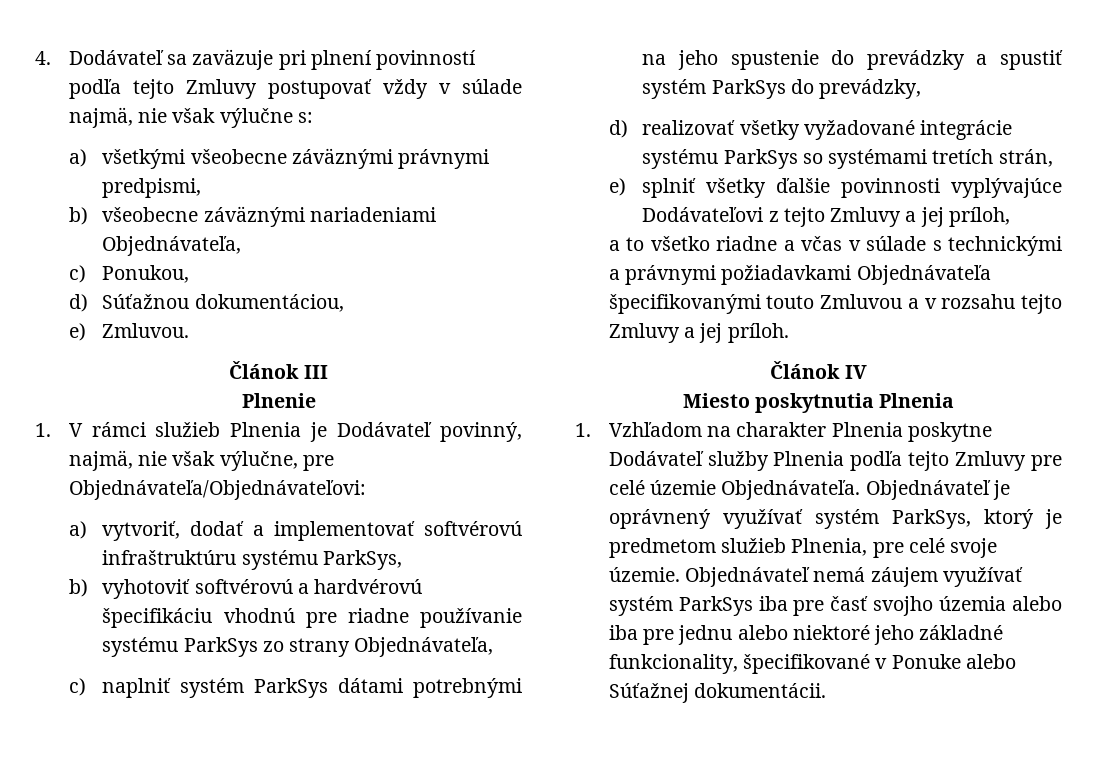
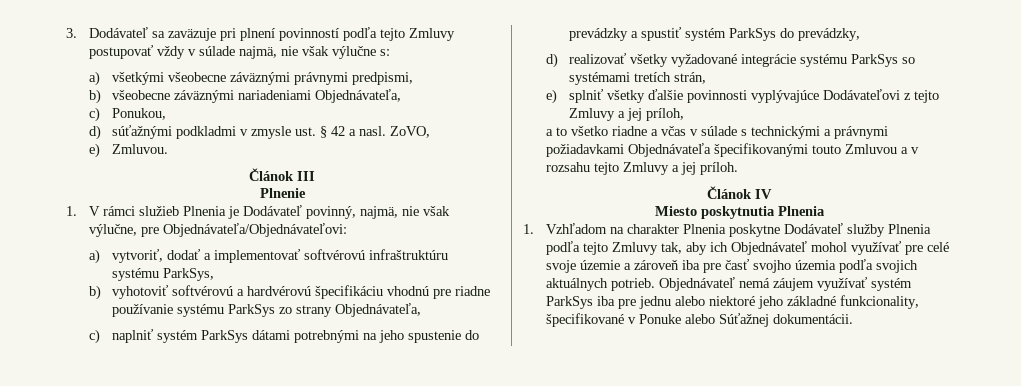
- 4. Dodávateľ sa zaväzuje pri plnení povinností podľa tejto Zmluvy postupovať vždy v súlade najmä, nie však výlučne s:
+ 3. Dodávateľ sa zaväzuje pri plnení povinností podľa tejto Zmluvy postupovať vždy v súlade najmä, nie však výlučne s:
- d) Súťažnou dokumentáciou,
+ d) súťažnými podkladmi v zmysle ust. § 42 a nasl. ZoVO,
- 1. Vzhľadom na charakter Plnenia poskytne Dodávateľ služby Plnenia podľa tejto Zmluvy pre celé územie Objednávateľa. Objednávateľ je oprávnený využívať systém ParkSys, ktorý je predmetom služieb Plnenia, pre celé svoje územie.
+ 1. Vzhľadom na charakter Plnenia poskytne Dodávateľ služby Plnenia podľa tejto Zmluvy tak, aby ich Objednávateľ mohol využívať pre celé svoje územie a zároveň iba pre časť svojho územia podľa svojich aktuálnych potrieb.
- Objednávateľ nemá záujem využívať systém ParkSys iba pre časť svojho územia alebo iba pre jednu alebo niektoré jeho základné funkcionality, špecifikované v Ponuke alebo Súťažnej dokumentácii.
+ Objednávateľ nemá záujem využívať systém ParkSys iba pre jednu alebo niektoré jeho základné funkcionality, špecifikované v Ponuke alebo Súťažnej dokumentácii.

